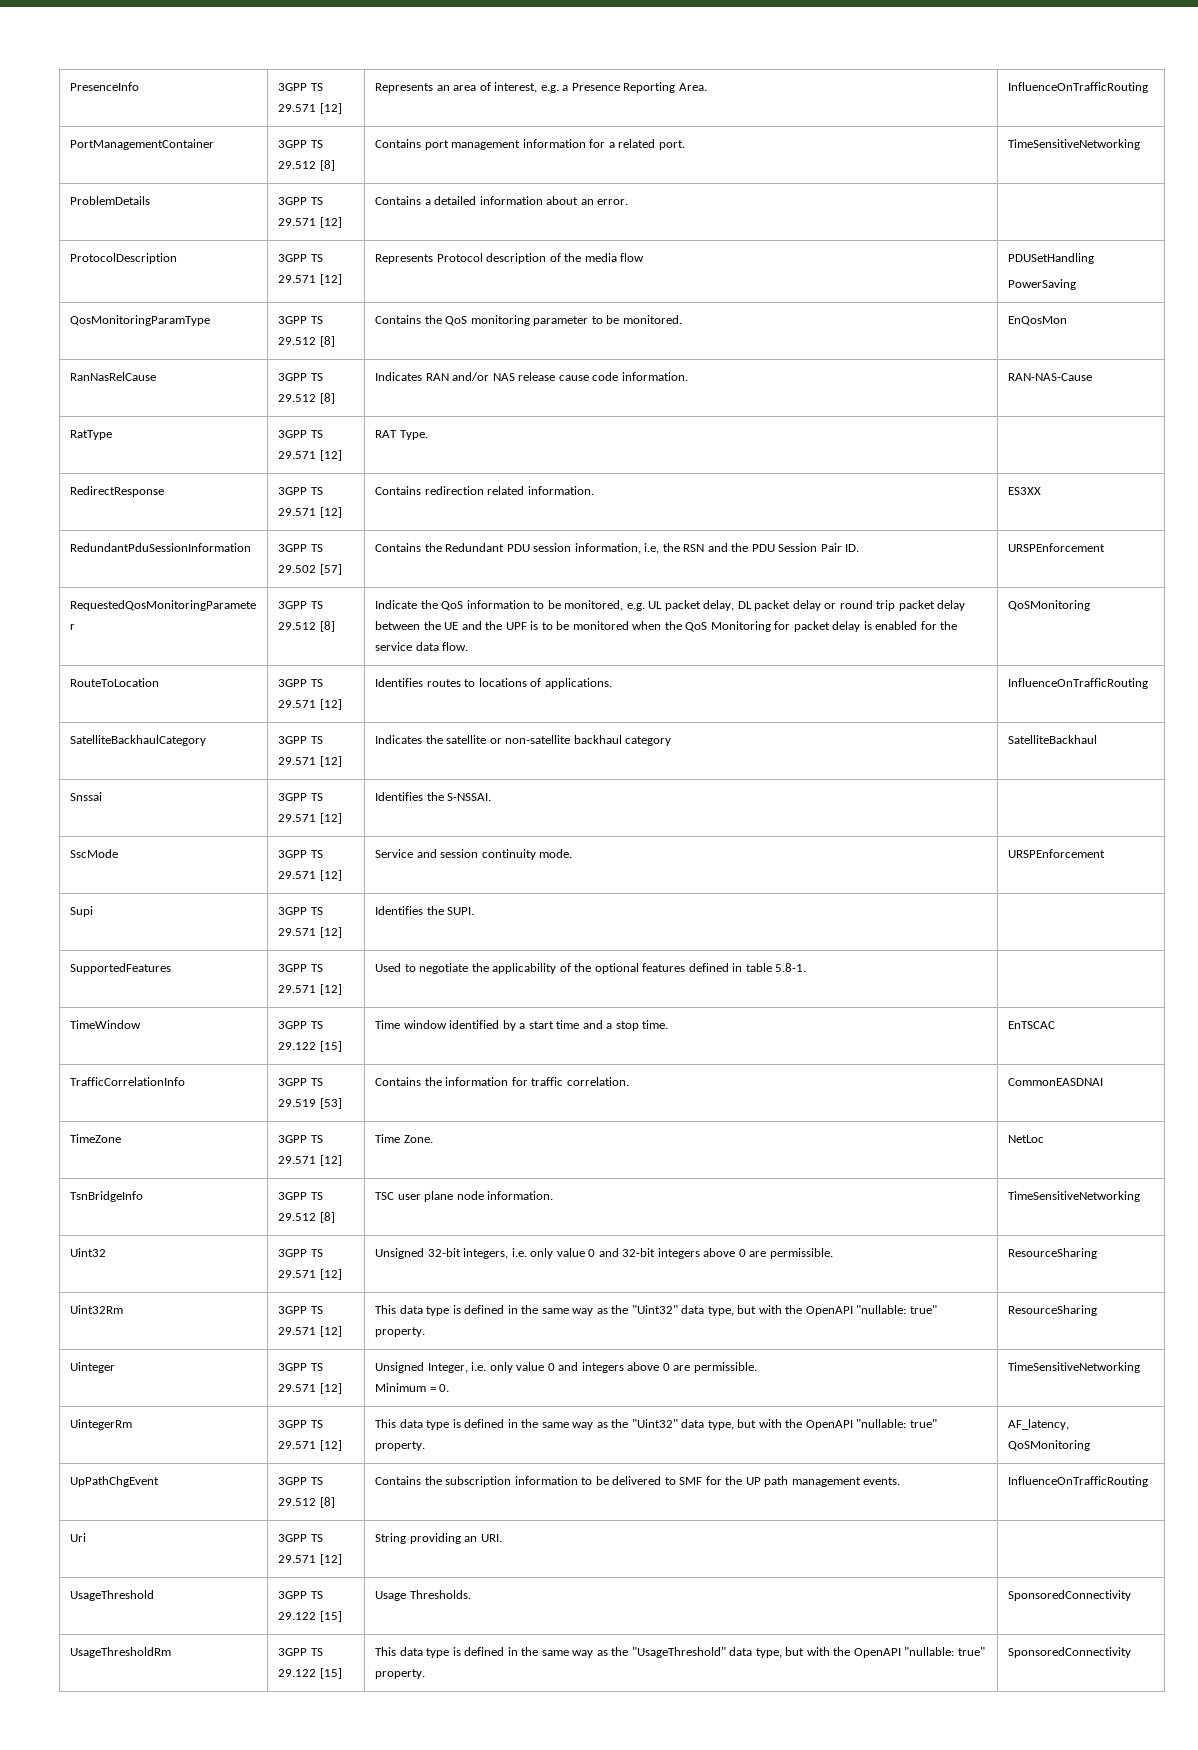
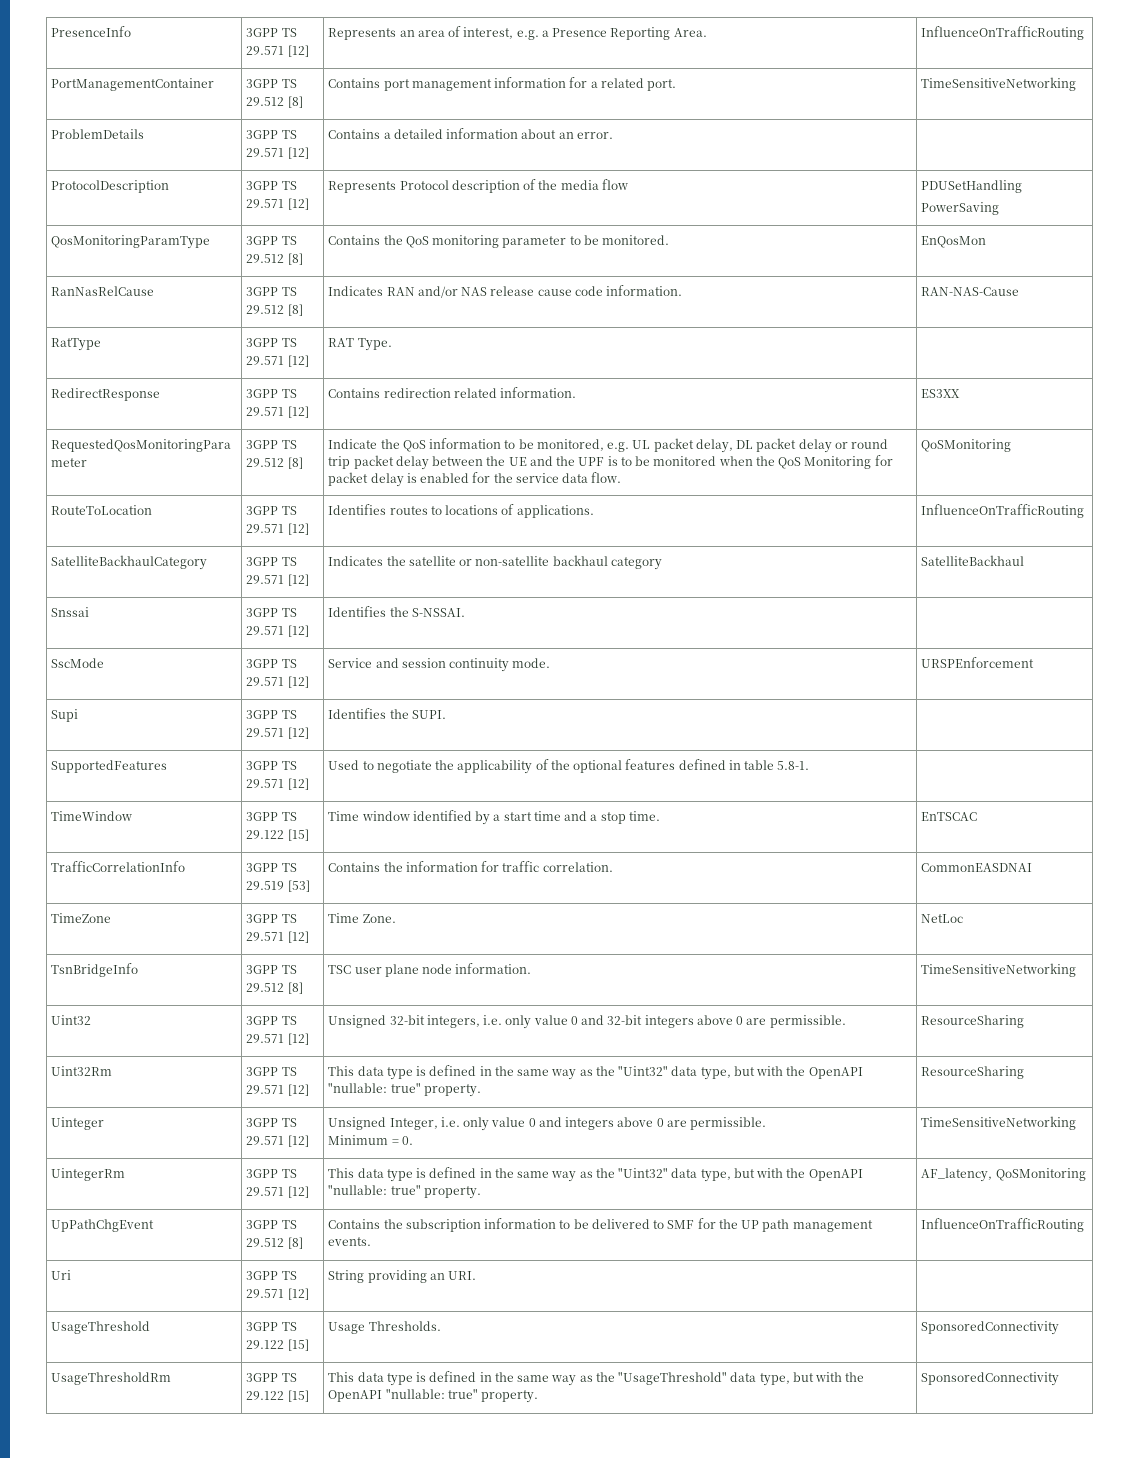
- RedundantPduSessionInformation | 3GPP TS 29.502 [57] | Contains the Redundant PDU session information, i.e, the RSN and the PDU Session Pair ID. | URSPEnforcement

